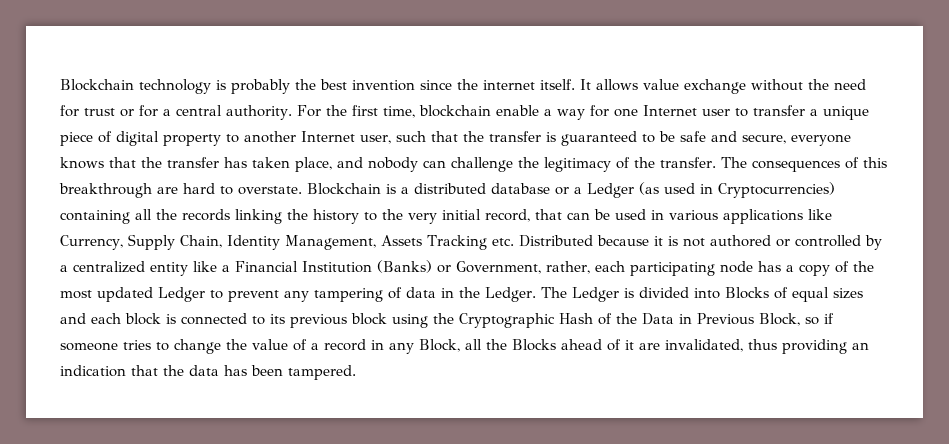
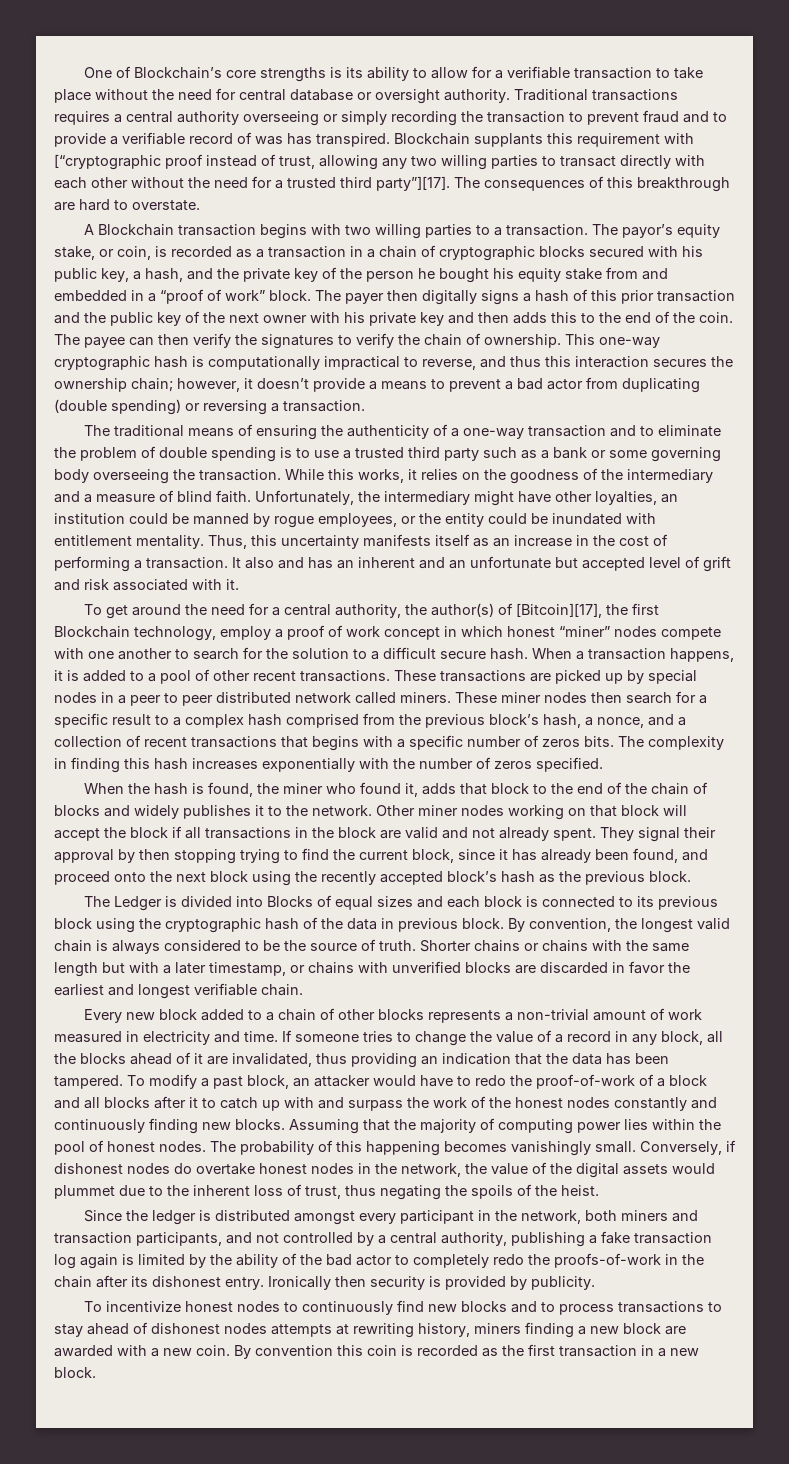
- Blockchain technology is probably the best invention since the internet itself. It allows value exchange without the need for trust or for a central authority. For the first time, blockchain enable a way for one Internet user to transfer a unique piece of digital property to another Internet user, such that the transfer is guaranteed to be safe and secure, everyone knows that the transfer has taken place, and nobody can challenge the legitimacy of the transfer.
+ One of Blockchain’s core strengths is its ability to allow for a verifiable transaction to take place without the need for central database or oversight authority. Traditional transactions requires a central authority overseeing or simply recording the transaction to prevent fraud and to provide a verifiable record of was has transpired. Blockchain supplants this requirement with [“cryptographic proof instead of trust, allowing any two willing parties to transact directly with each other without the need for a trusted third party”][17].
- The consequences of this breakthrough are hard to overstate. Blockchain is a distributed database or a Ledger (as used in Cryptocurrencies) containing all the records linking the history to the very initial record, that can be used in various applications like Currency, Supply Chain, Identity Management, Assets Tracking etc. Distributed because it is not authored or controlled by a centralized entity like a Financial Institution (Banks) or Government, rather, each participating node has a copy of the most updated Ledger to prevent any tampering of data in the Ledger. The Ledger is divided into Blocks of equal sizes and each block is connected to its previous block using the Cryptographic Hash of the Data in Previous Block, so if someone tries to change the value of a record in any Block, all the Blocks ahead of it are invalidated, thus providing an indication that the data has been tampered.
+ The consequences of this breakthrough are hard to overstate.
+ A Blockchain transaction begins with two willing parties to a transaction. The payor’s equity stake, or coin, is recorded as a transaction in a chain of cryptographic blocks secured with his public key, a hash, and the private key of the person he bought his equity stake from and embedded in a “proof of work” block. The payer then digitally signs a hash of this prior transaction and the public key of the next owner with his private key and then adds this to the end of the coin. The payee can then verify the signatures to verify the chain of ownership. This one-way cryptographic hash is computationally impractical to reverse, and thus this interaction secures the ownership chain; however, it doesn’t provide a means to prevent a bad actor from duplicating (double spending) or reversing a transaction.
+ The traditional means of ensuring the authenticity of a one-way transaction and to eliminate the problem of double spending is to use a trusted third party such as a bank or some governing body overseeing the transaction. While this works, it relies on the goodness of the intermediary and a measure of blind faith. Unfortunately, the intermediary might have other loyalties, an institution could be manned by rogue employees, or the entity could be inundated with entitlement mentality. Thus, this uncertainty manifests itself as an increase in the cost of performing a transaction. It also and has an inherent and an unfortunate but accepted level of grift and risk associated with it.
+ To get around the need for a central authority, the author(s) of [Bitcoin][17], the first Blockchain technology, employ a proof of work concept in which honest “miner” nodes compete with one another to search for the solution to a difficult secure hash. When a transaction happens, it is added to a pool of other recent transactions. These transactions are picked up by special nodes in a peer to peer distributed network called miners. These miner nodes then search for a specific result to a complex hash comprised from the previous block’s hash, a nonce, and a collection of recent transactions that begins with a specific number of zeros bits. The complexity in finding this hash increases exponentially with the number of zeros specified.
+ When the hash is found, the miner who found it, adds that block to the end of the chain of blocks and widely publishes it to the network. Other miner nodes working on that block will accept the block if all transactions in the block are valid and not already spent. They signal their approval by then stopping trying to find the current block, since it has already been found, and proceed onto the next block using the recently accepted block’s hash as the previous block.
+ The Ledger is divided into Blocks of equal sizes and each block is connected to its previous block using the cryptographic hash of the data in previous block. By convention, the longest valid chain is always considered to be the source of truth. Shorter chains or chains with the same length but with a later timestamp, or chains with unverified blocks are discarded in favor the earliest and longest verifiable chain.
+ Every new block added to a chain of other blocks represents a non-trivial amount of work measured in electricity and time. If someone tries to change the value of a record in any block, all the blocks ahead of it are invalidated, thus providing an indication that the data has been tampered.
+ To modify a past block, an attacker would have to redo the proof-of-work of a block and all blocks after it to catch up with and surpass the work of the honest nodes constantly and continuously finding new blocks. Assuming that the majority of computing power lies within the pool of honest nodes. The probability of this happening becomes vanishingly small. Conversely, if dishonest nodes do overtake honest nodes in the network, the value of the digital assets would plummet due to the inherent loss of trust, thus negating the spoils of the heist.
+ Since the ledger is distributed amongst every participant in the network, both miners and transaction participants, and not controlled by a central authority, publishing a fake transaction log again is limited by the ability of the bad actor to completely redo the proofs-of-work in the chain after its dishonest entry. Ironically then security is provided by publicity.
+ To incentivize honest nodes to continuously find new blocks and to process transactions to stay ahead of dishonest nodes attempts at rewriting history, miners finding a new block are awarded with a new coin. By convention this coin is recorded as the first transaction in a new block.

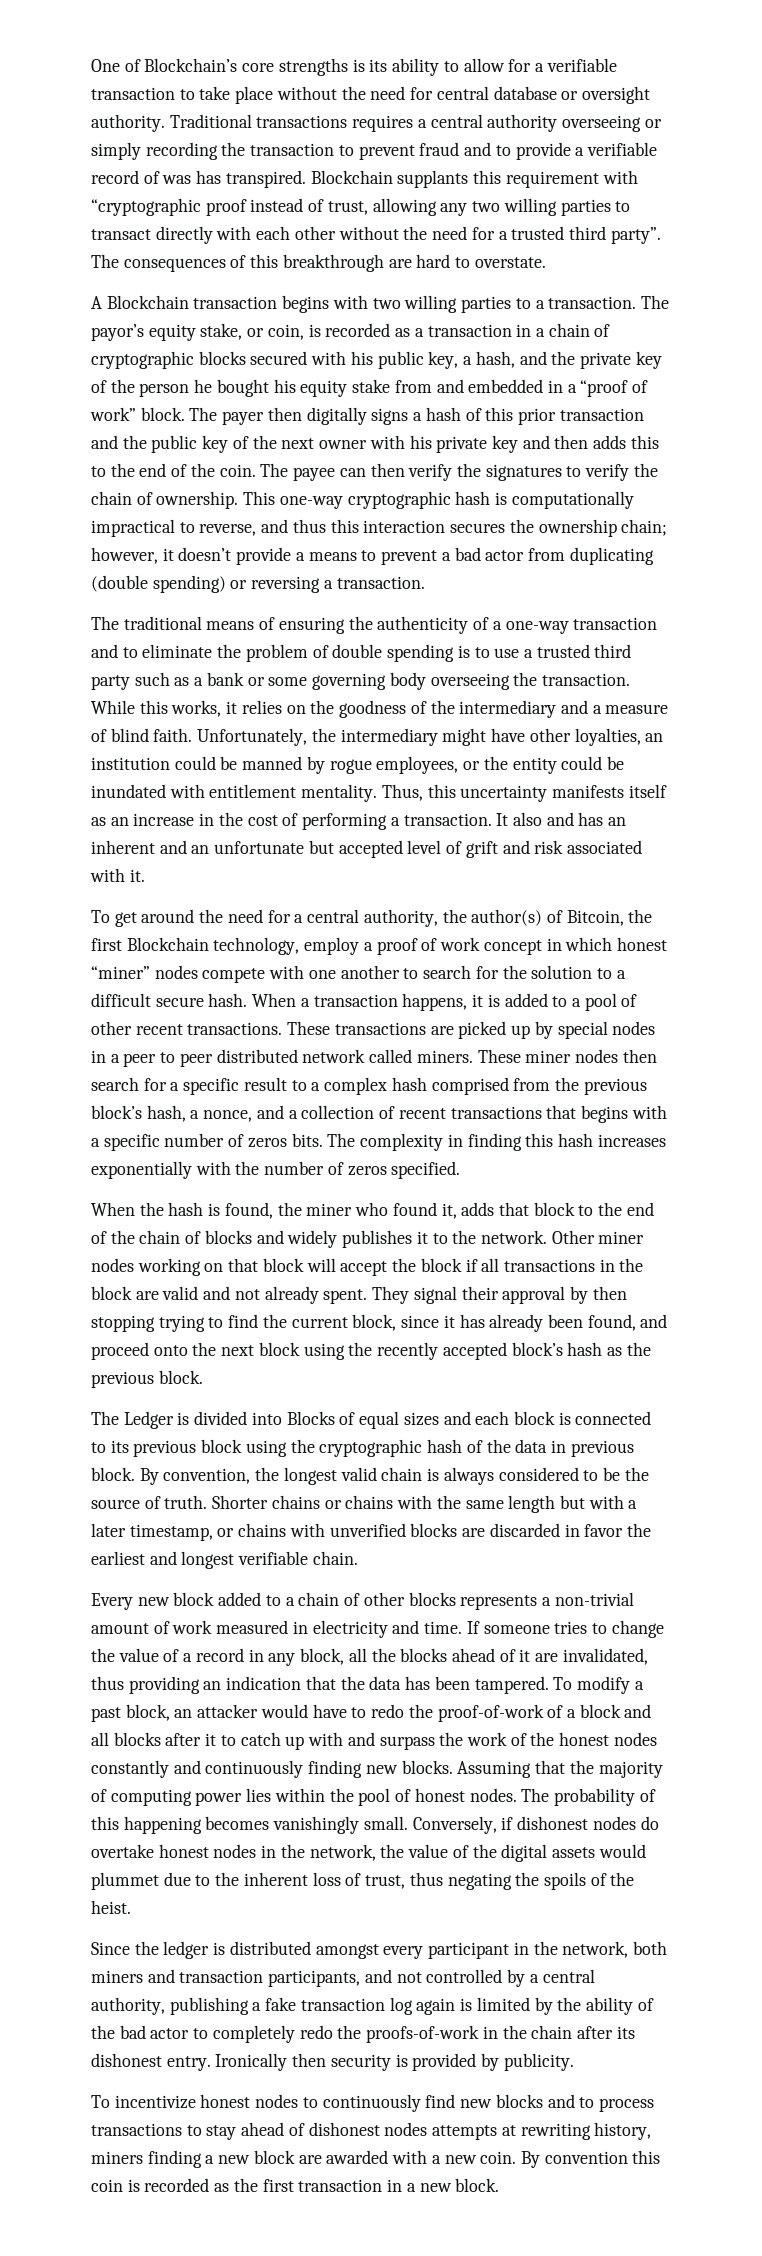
- Blockchain supplants this requirement with [“cryptographic proof instead of trust, allowing any two willing parties to transact directly with each other without the need for a trusted third party”][17].
+ Blockchain supplants this requirement with “cryptographic proof instead of trust, allowing any two willing parties to transact directly with each other without the need for a trusted third party”.
- To get around the need for a central authority, the author(s) of [Bitcoin][17], the first Blockchain technology, employ a proof of work concept in which honest “miner” nodes compete with one another to search for the solution to a difficult secure hash.
+ To get around the need for a central authority, the author(s) of Bitcoin, the first Blockchain technology, employ a proof of work concept in which honest “miner” nodes compete with one another to search for the solution to a difficult secure hash.

